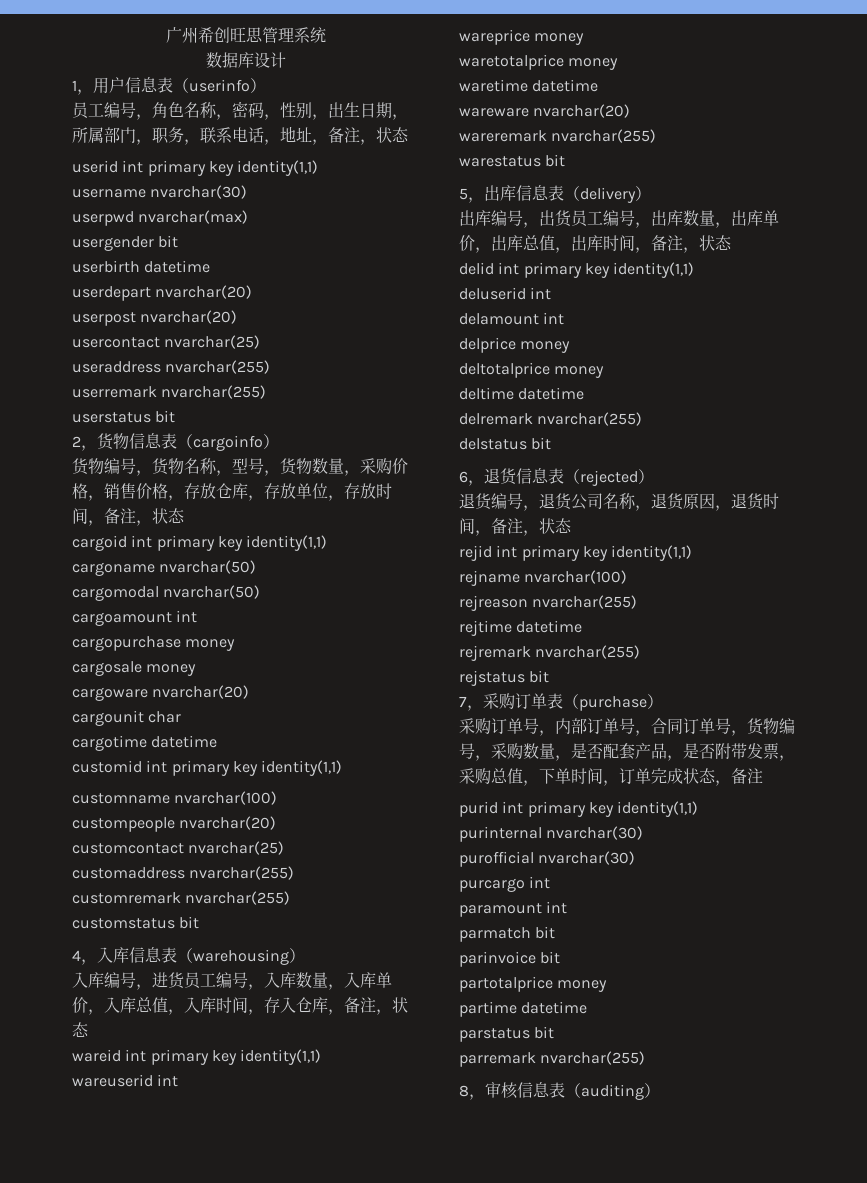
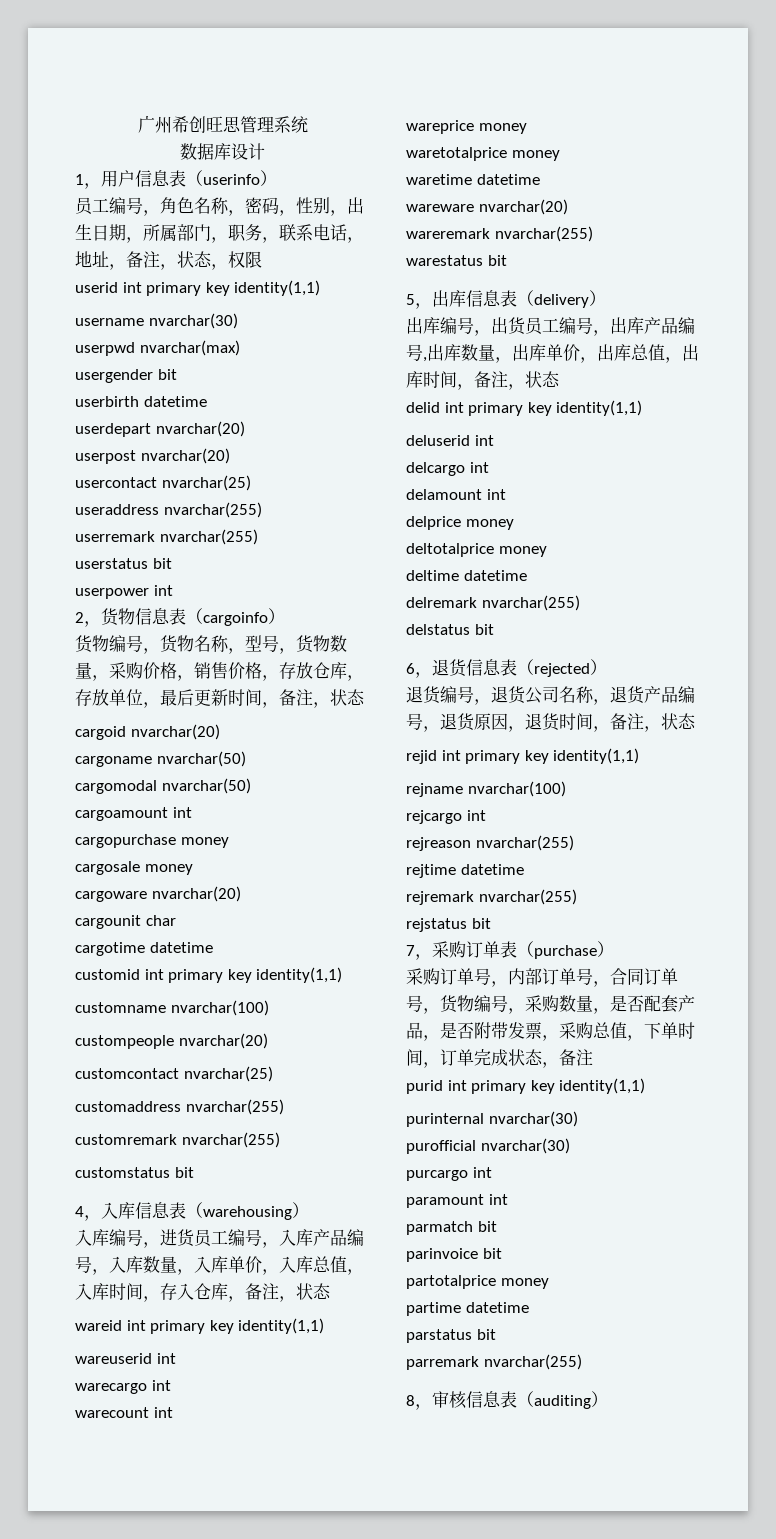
- 员工编号，角色名称，密码，性别，出生日期，所属部门，职务，联系电话，地址，备注，状态
+ 员工编号，角色名称，密码，性别，出生日期，所属部门，职务，联系电话，地址，备注，状态，权限
+ userpower int
- 货物编号，货物名称，型号，货物数量，采购价格，销售价格，存放仓库，存放单位，存放时间，备注，状态
+ 货物编号，货物名称，型号，货物数量，采购价格，销售价格，存放仓库，存放单位，最后更新时间，备注，状态
- cargoid int primary key identity(1,1)
+ cargoid nvarchar(20)
- 入库编号，进货员工编号，入库数量，入库单价，入库总值，入库时间，存入仓库，备注，状态
+ 入库编号，进货员工编号，入库产品编号，入库数量，入库单价，入库总值，入库时间，存入仓库，备注，状态
+ warecargo int
+ warecount int
- 出库编号，出货员工编号，出库数量，出库单价，出库总值，出库时间，备注，状态
+ 出库编号，出货员工编号，出库产品编号,出库数量，出库单价，出库总值，出库时间，备注，状态
+ delcargo int
- 退货编号，退货公司名称，退货原因，退货时间，备注，状态
+ 退货编号，退货公司名称，退货产品编号，退货原因，退货时间，备注，状态
+ rejcargo int

